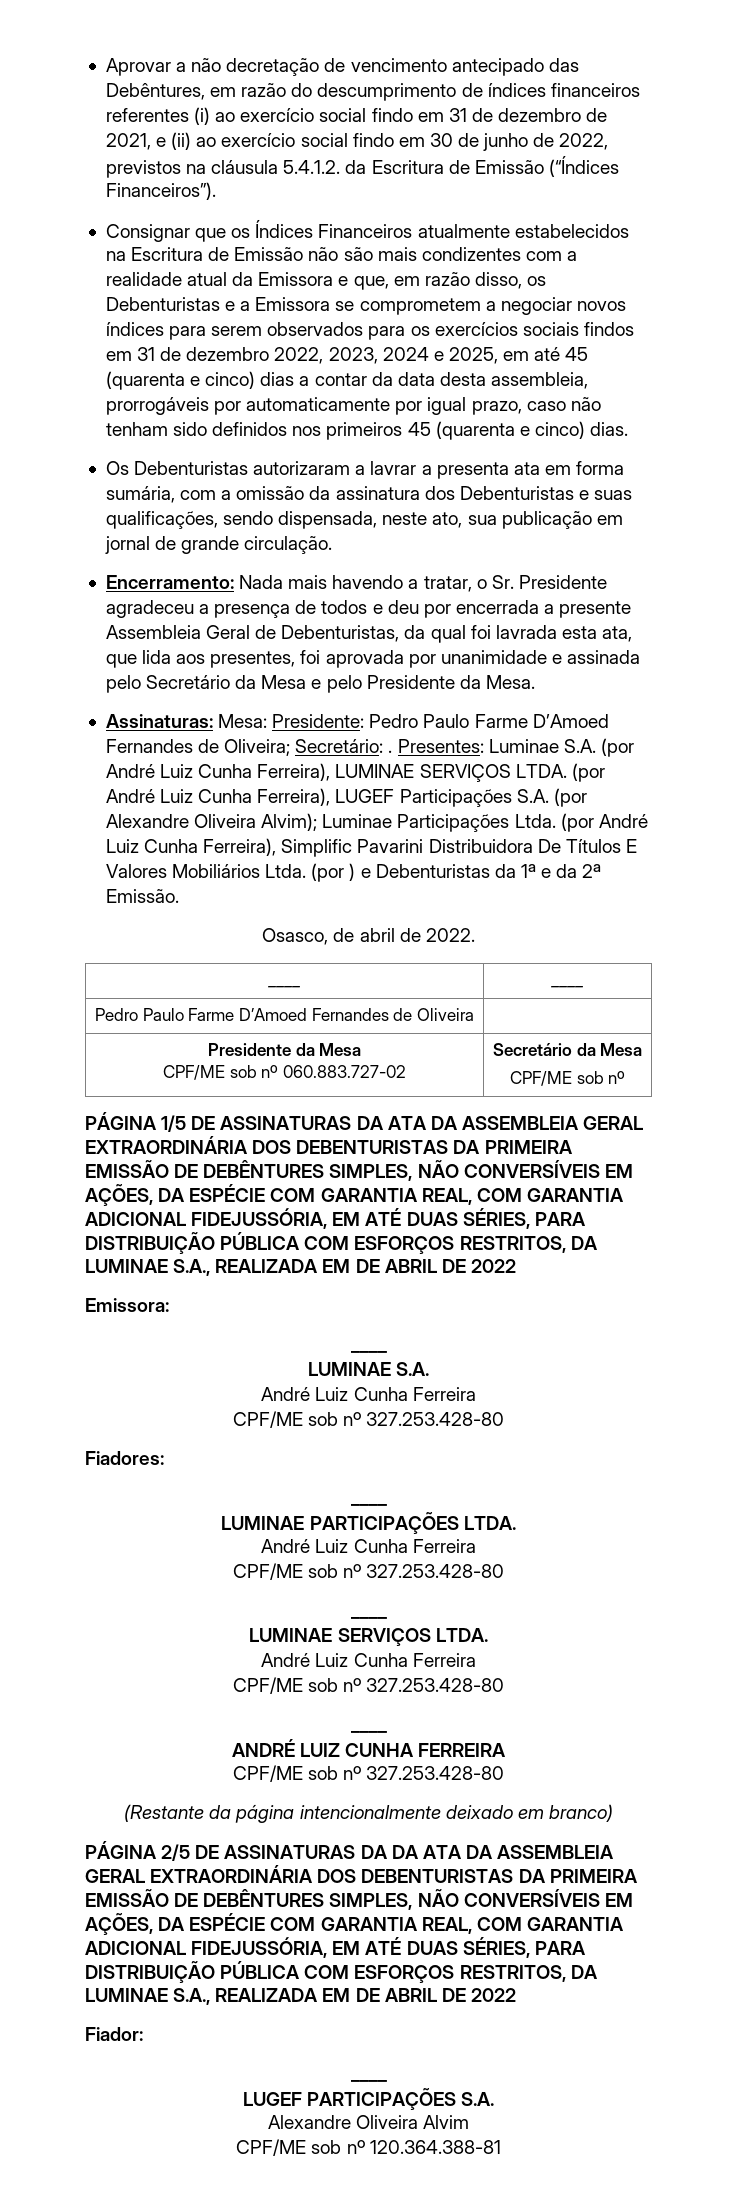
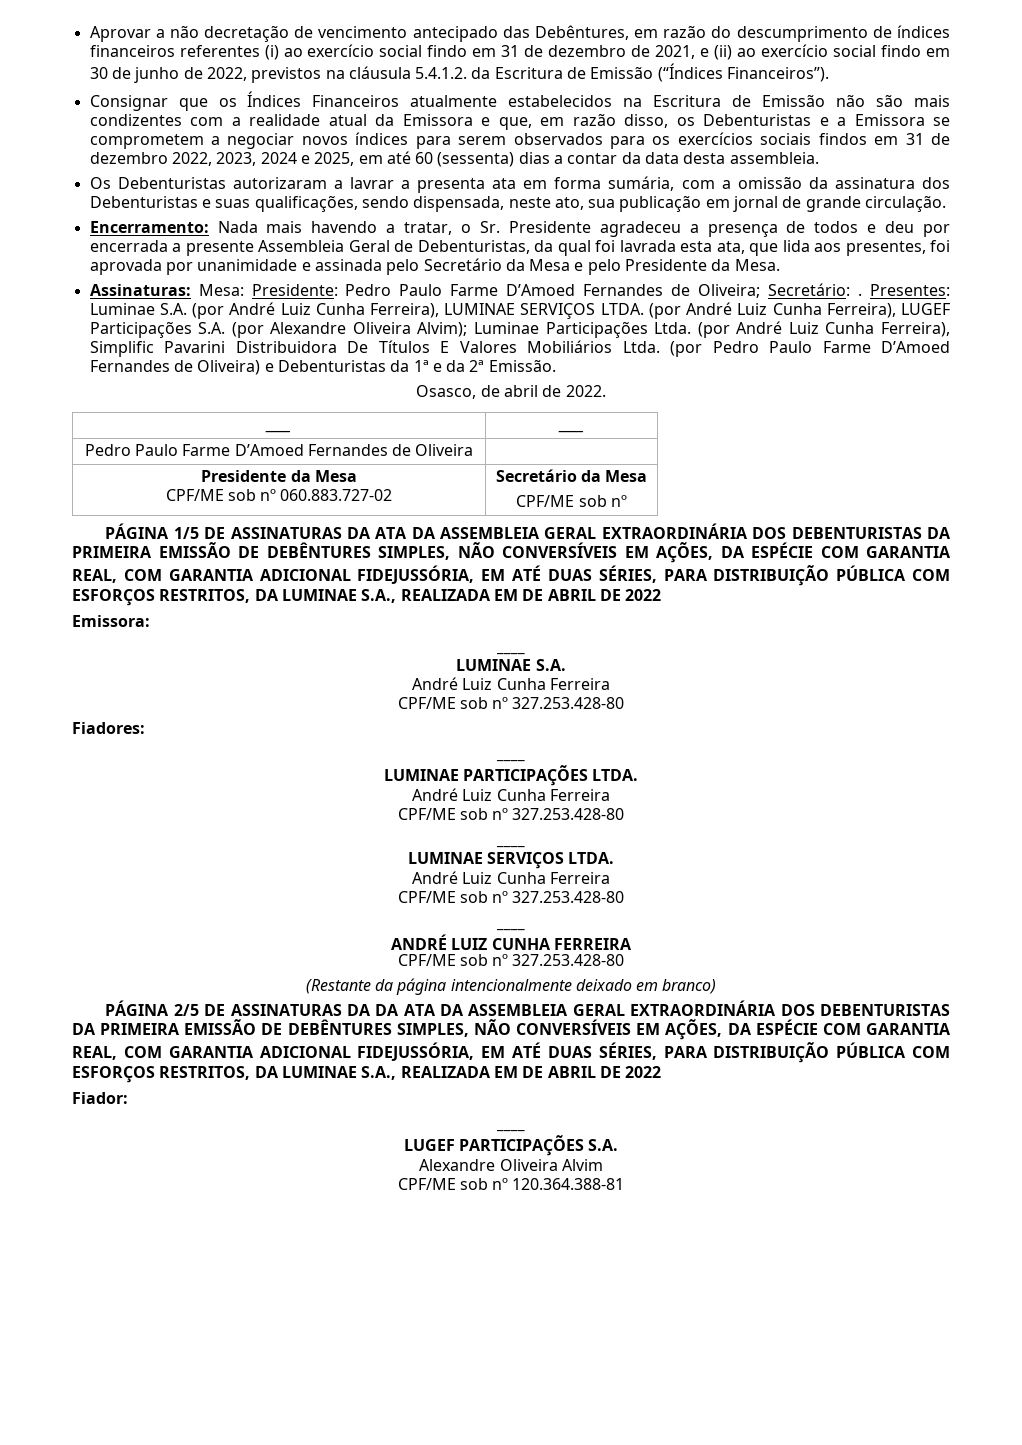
- Consignar que os Índices Financeiros atualmente estabelecidos na Escritura de Emissão não são mais condizentes com a realidade atual da Emissora e que, em razão disso, os Debenturistas e a Emissora se comprometem a negociar novos índices para serem observados para os exercícios sociais findos em 31 de dezembro 2022, 2023, 2024 e 2025, em até 45 (quarenta e cinco) dias a contar da data desta assembleia, prorrogáveis por automaticamente por igual prazo, caso não tenham sido definidos nos primeiros 45 (quarenta e cinco) dias.
+ Consignar que os Índices Financeiros atualmente estabelecidos na Escritura de Emissão não são mais condizentes com a realidade atual da Emissora e que, em razão disso, os Debenturistas e a Emissora se comprometem a negociar novos índices para serem observados para os exercícios sociais findos em 31 de dezembro 2022, 2023, 2024 e 2025, em até 60 (sessenta) dias a contar da data desta assembleia.
- (por ) e Debenturistas da 1ª e da 2ª Emissão.
+ (por Pedro Paulo Farme D’Amoed Fernandes de Oliveira) e Debenturistas da 1ª e da 2ª Emissão.

